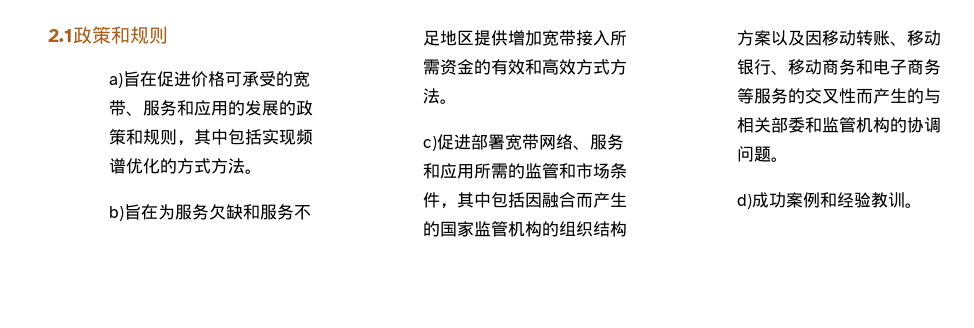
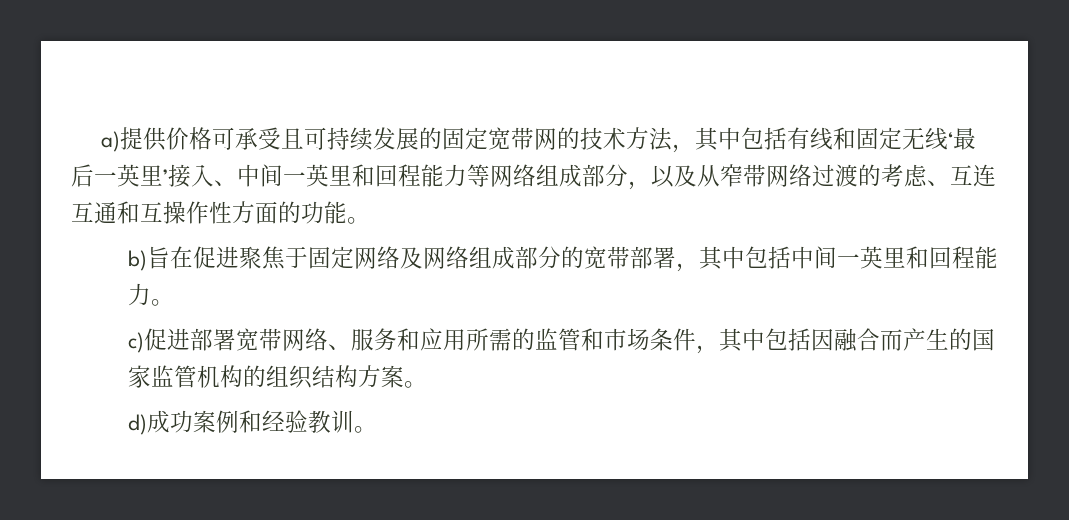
- 2.1政策和规则
- a)旨在促进价格可承受的宽带、服务和应用的发展的政策和规则，其中包括实现频谱优化的方式方法。
- b)旨在为服务欠缺和服务不足地区提供增加宽带接入所需资金的有效和高效方式方法。
+ a)提供价格可承受且可持续发展的固定宽带网的技术方法，其中包括有线和固定无线‘最后一英里’接入、中间一英里和回程能力等网络组成部分，以及从窄带网络过渡的考虑、互连互通和互操作性方面的功能。
+ b)旨在促进聚焦于固定网络及网络组成部分的宽带部署，其中包括中间一英里和回程能力。
- c)促进部署宽带网络、服务和应用所需的监管和市场条件，其中包括因融合而产生的国家监管机构的组织结构方案以及因移动转账、移动银行、移动商务和电子商务等服务的交叉性而产生的与相关部委和监管机构的协调问题。
+ c)促进部署宽带网络、服务和应用所需的监管和市场条件，其中包括因融合而产生的国家监管机构的组织结构方案。

